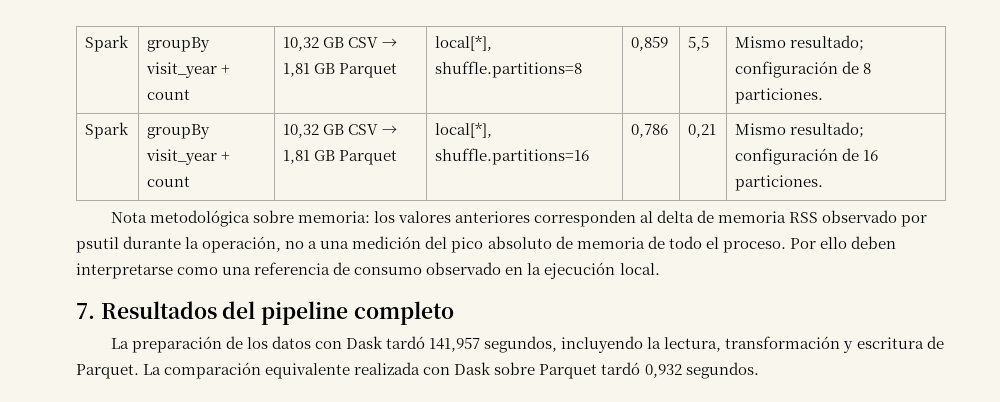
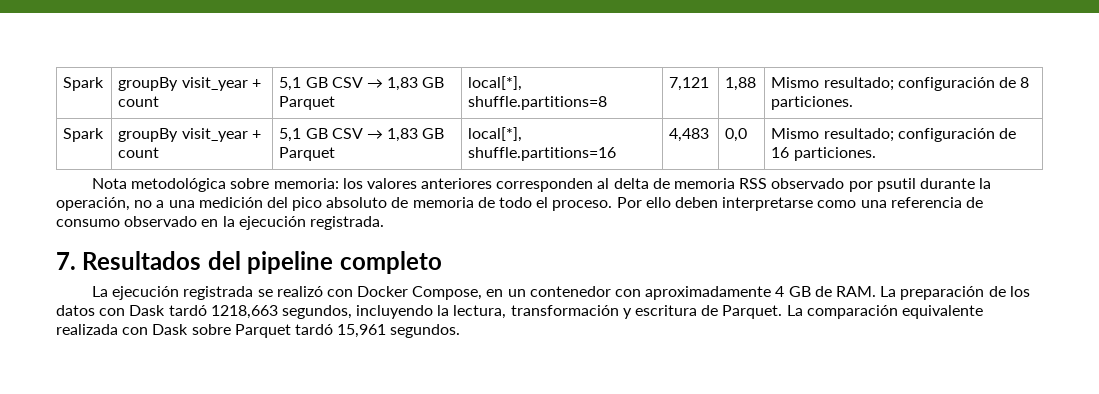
- Spark | groupBy visit_year + count | 10,32 GB CSV → 1,81 GB Parquet | local[*], shuffle.partitions=8 | 0,859 | 5,5 | Mismo resultado; configuración de 8 particiones.
+ Spark | groupBy visit_year + count | 5,1 GB CSV → 1,83 GB Parquet | local[*], shuffle.partitions=8 | 7,121 | 1,88 | Mismo resultado; configuración de 8 particiones.
- Spark | groupBy visit_year + count | 10,32 GB CSV → 1,81 GB Parquet | local[*], shuffle.partitions=16 | 0,786 | 0,21 | Mismo resultado; configuración de 16 particiones.
+ Spark | groupBy visit_year + count | 5,1 GB CSV → 1,83 GB Parquet | local[*], shuffle.partitions=16 | 4,483 | 0,0 | Mismo resultado; configuración de 16 particiones.
- Por ello deben interpretarse como una referencia de consumo observado en la ejecución local.
+ Por ello deben interpretarse como una referencia de consumo observado en la ejecución registrada.
- La preparación de los datos con Dask tardó 141,957 segundos, incluyendo la lectura, transformación y escritura de Parquet.
+ La ejecución registrada se realizó con Docker Compose, en un contenedor con aproximadamente 4 GB de RAM. La preparación de los datos con Dask tardó 1218,663 segundos, incluyendo la lectura, transformación y escritura de Parquet.
- La comparación equivalente realizada con Dask sobre Parquet tardó 0,932 segundos.
+ La comparación equivalente realizada con Dask sobre Parquet tardó 15,961 segundos.

